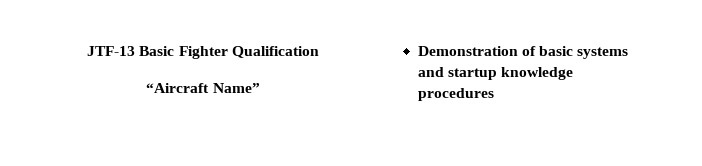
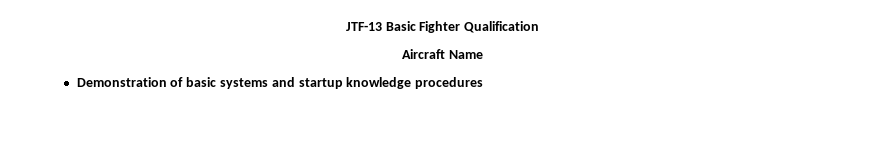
- “Aircraft Name”
+ Aircraft Name

